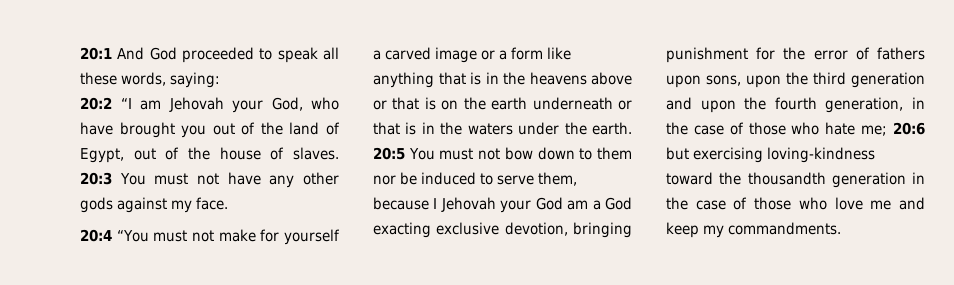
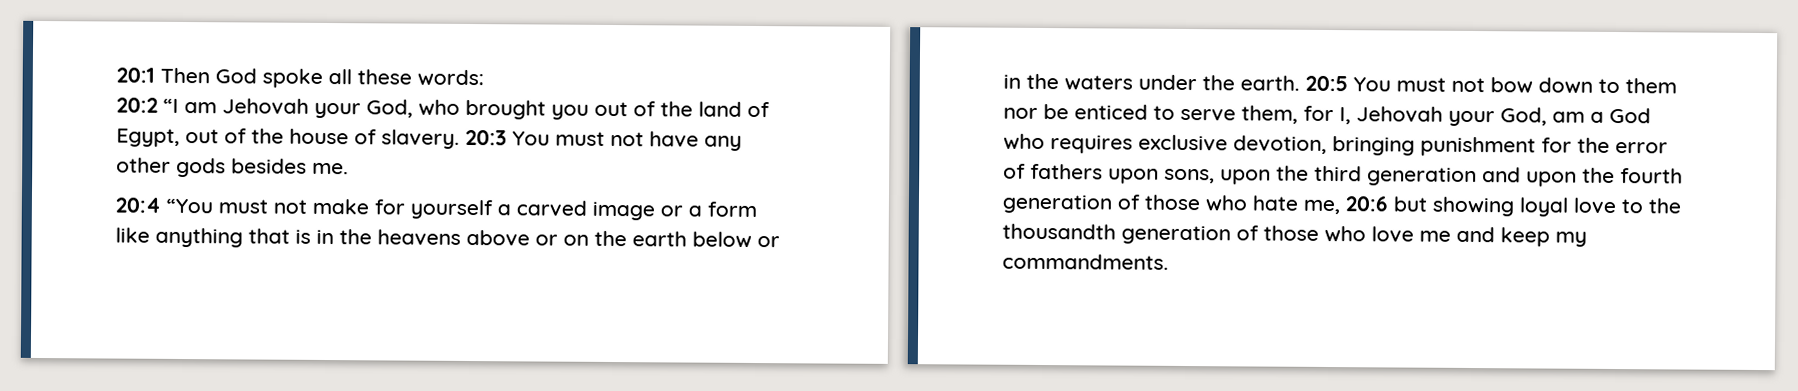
- 20:1 And God proceeded to speak all these words, saying:
+ 20:1 Then God spoke all these words:
- 20:2 “I am Jehovah your God, who have brought you out of the land of Egypt, out of the house of slaves.
+ 20:2 “I am Jehovah your God, who brought you out of the land of Egypt, out of the house of slavery.
- 20:3 You must not have any other gods against my face.
+ 20:3 You must not have any other gods besides me.
- 20:4 “You must not make for yourself a carved image or a form like anything that is in the heavens above or that is on the earth underneath or that is in the waters under the earth.
+ 20:4 “You must not make for yourself a carved image or a form like anything that is in the heavens above or on the earth below or in the waters under the earth.
- 20:5 You must not bow down to them nor be induced to serve them, because I Jehovah your God am a God exacting exclusive devotion, bringing punishment for the error of fathers upon sons, upon the third generation and upon the fourth generation, in the case of those who hate me; 20:6 but exercising loving-kindness toward the thousandth generation in the case of those who love me and keep my commandments.
+ 20:5 You must not bow down to them nor be enticed to serve them, for I, Jehovah your God, am a God who requires exclusive devotion, bringing punishment for the error of fathers upon sons, upon the third generation and upon the fourth generation of those who hate me, 20:6 but showing loyal love to the thousandth generation of those who love me and keep my commandments.

